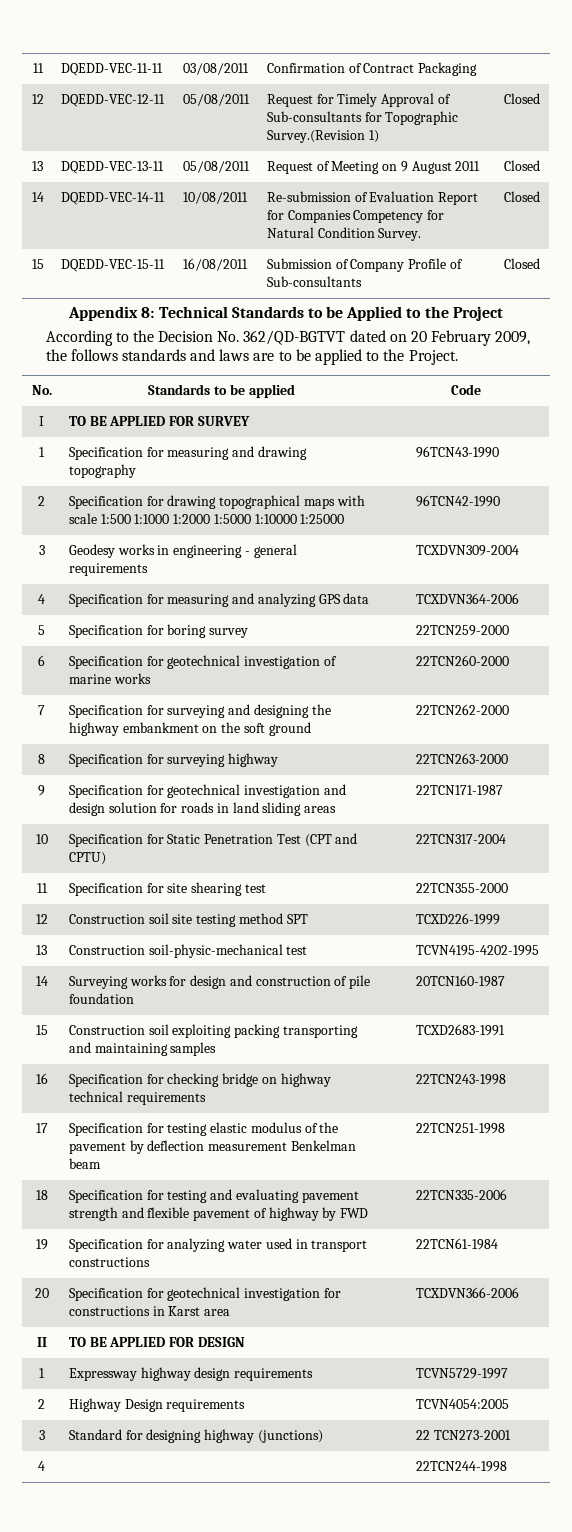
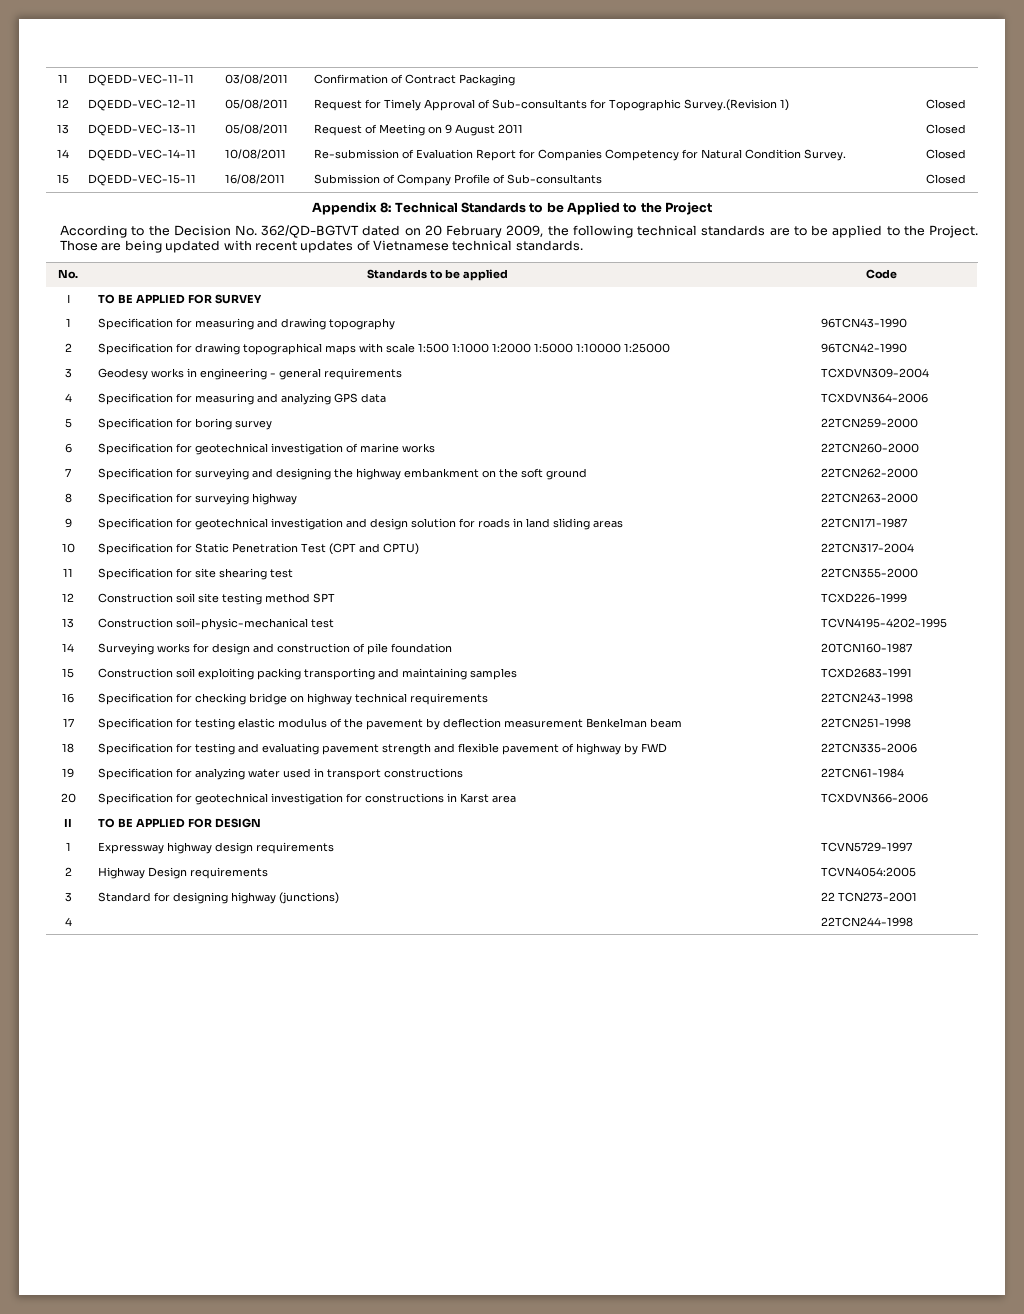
- According to the Decision No. 362/QD-BGTVT dated on 20 February 2009, the follows standards and laws are to be applied to the Project.
+ According to the Decision No. 362/QD-BGTVT dated on 20 February 2009, the following technical standards are to be applied to the Project. Those are being updated with recent updates of Vietnamese technical standards.

